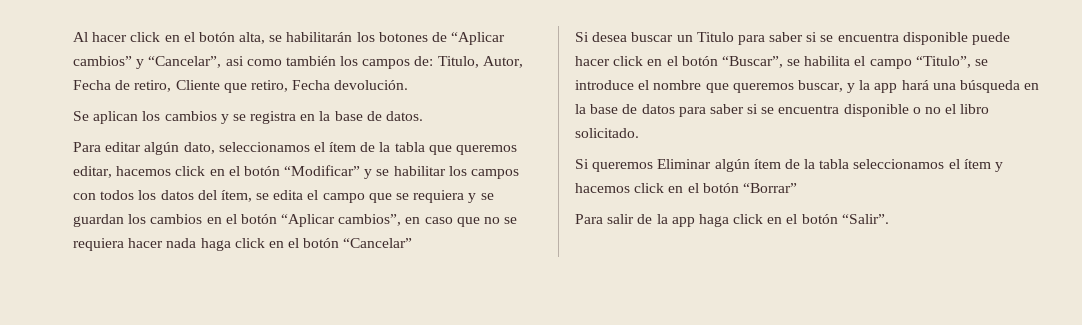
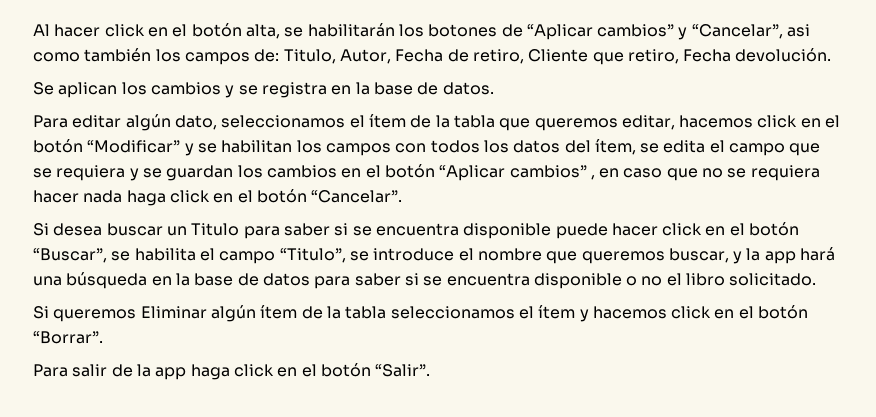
- Para editar algún dato, seleccionamos el ítem de la tabla que queremos editar, hacemos click en el botón “Modificar” y se habilitar los campos con todos los datos del ítem, se edita el campo que se requiera y se guardan los cambios en el botón “Aplicar cambios”, en caso que no se requiera hacer nada haga click en el botón “Cancelar”
+ Para editar algún dato, seleccionamos el ítem de la tabla que queremos editar, hacemos click en el botón “Modificar” y se habilitan los campos con todos los datos del ítem, se edita el campo que se requiera y se guardan los cambios en el botón “Aplicar cambios” , en caso que no se requiera hacer nada haga click en el botón “Cancelar”.
- Si queremos Eliminar algún ítem de la tabla seleccionamos el ítem y hacemos click en el botón “Borrar”
+ Si queremos Eliminar algún ítem de la tabla seleccionamos el ítem y hacemos click en el botón “Borrar”.

